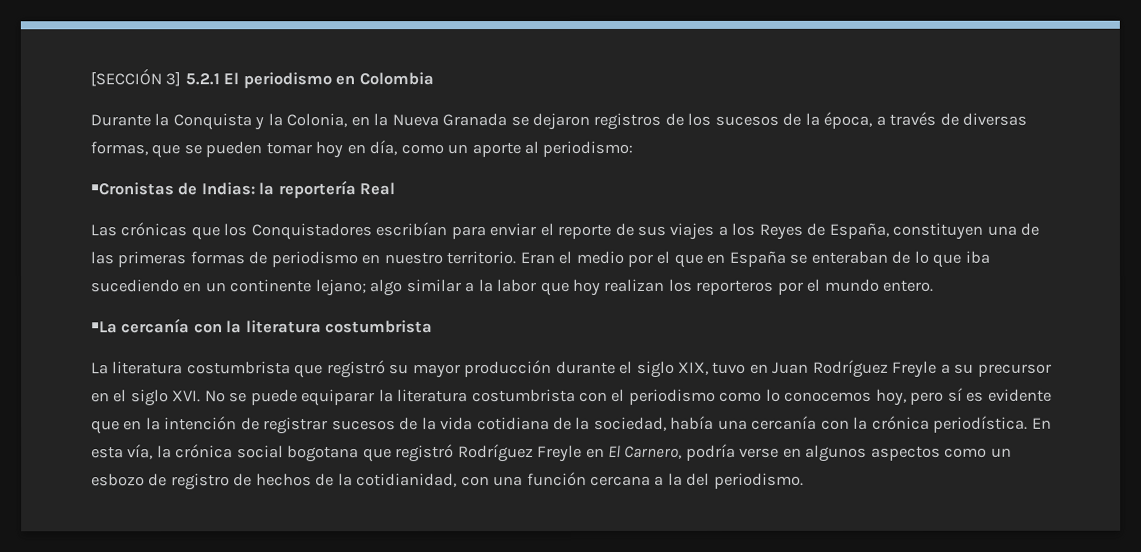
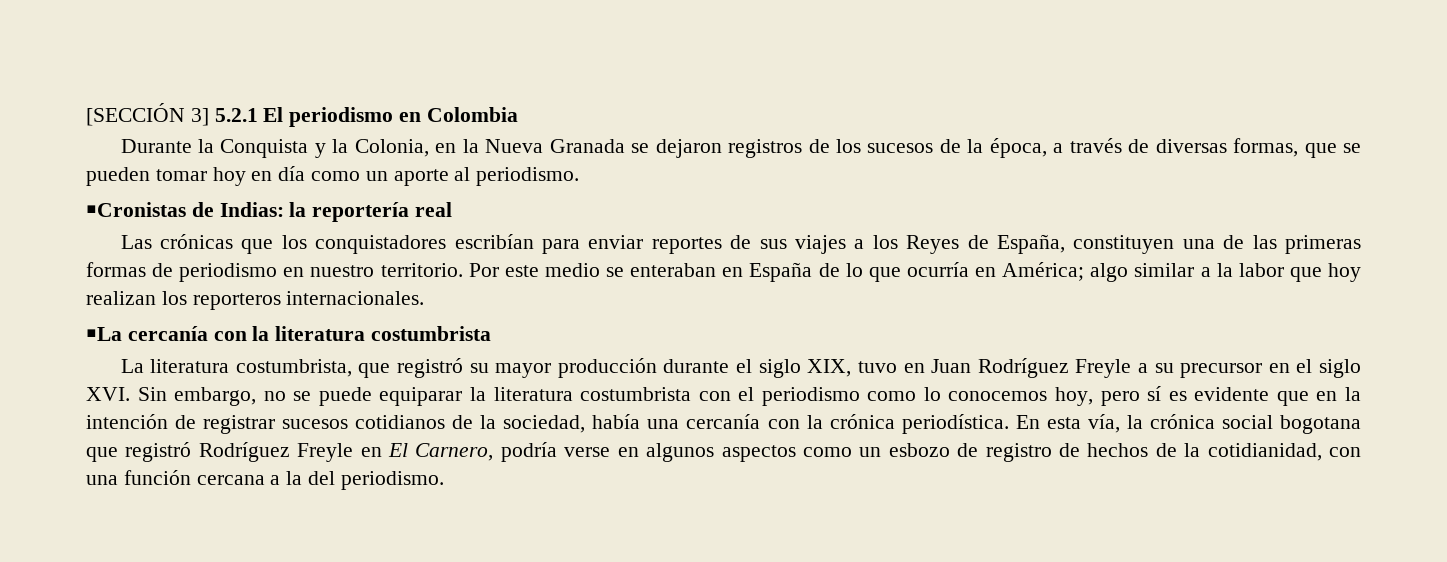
- Durante la Conquista y la Colonia, en la Nueva Granada se dejaron registros de los sucesos de la época, a través de diversas formas, que se pueden tomar hoy en día, como un aporte al periodismo:
+ Durante la Conquista y la Colonia, en la Nueva Granada se dejaron registros de los sucesos de la época, a través de diversas formas, que se pueden tomar hoy en día como un aporte al periodismo.
- ￭Cronistas de Indias: la reportería Real
+ ￭Cronistas de Indias: la reportería real
- Las crónicas que los Conquistadores escribían para enviar el reporte de sus viajes a los Reyes de España, constituyen una de las primeras formas de periodismo en nuestro territorio.
+ Las crónicas que los conquistadores escribían para enviar reportes de sus viajes a los Reyes de España, constituyen una de las primeras formas de periodismo en nuestro territorio.
- Eran el medio por el que en España se enteraban de lo que iba sucediendo en un continente lejano; algo similar a la labor que hoy realizan los reporteros por el mundo entero.
+ Por este medio se enteraban en España de lo que ocurría en América; algo similar a la labor que hoy realizan los reporteros internacionales.
- La literatura costumbrista que registró su mayor producción durante el siglo XIX, tuvo en Juan Rodríguez Freyle a su precursor en el siglo XVI. No se puede equiparar la literatura costumbrista con el periodismo como lo conocemos hoy, pero sí es evidente que en la intención de registrar sucesos de la vida cotidiana de la sociedad, había una cercanía con la crónica periodística.
+ La literatura costumbrista, que registró su mayor producción durante el siglo XIX, tuvo en Juan Rodríguez Freyle a su precursor en el siglo XVI. Sin embargo, no se puede equiparar la literatura costumbrista con el periodismo como lo conocemos hoy, pero sí es evidente que en la intención de registrar sucesos cotidianos de la sociedad, había una cercanía con la crónica periodística.

